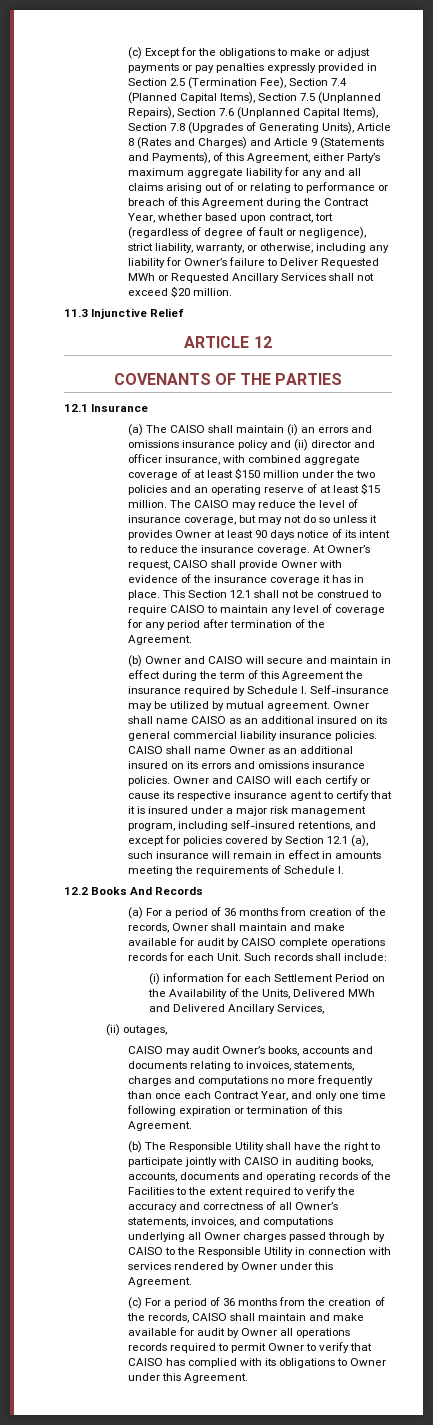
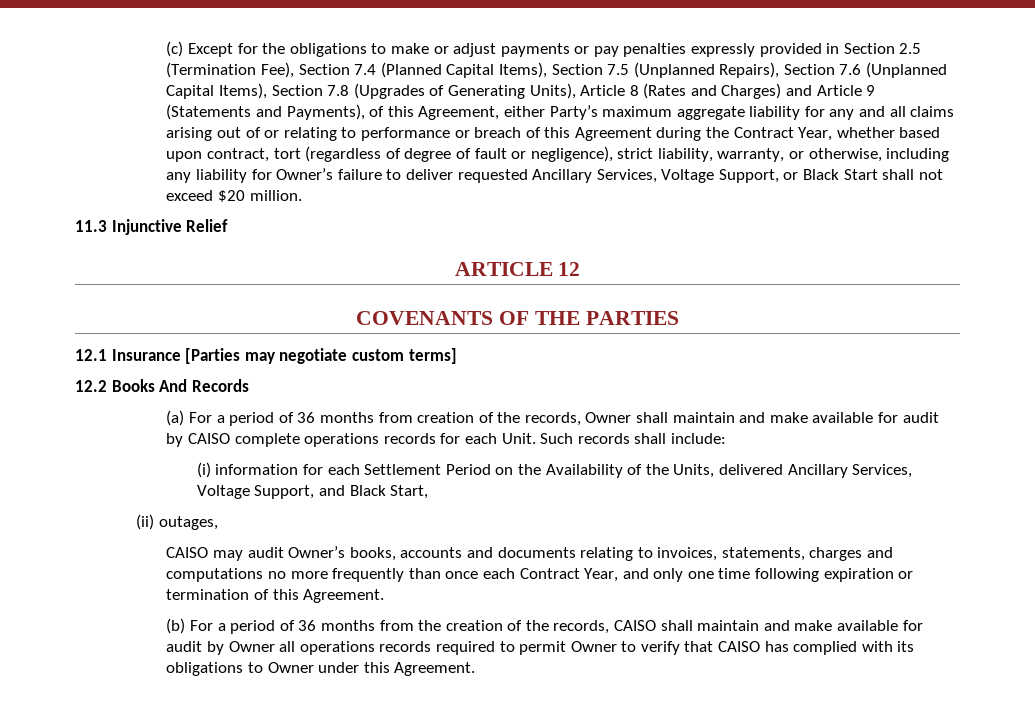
- (c) Except for the obligations to make or adjust payments or pay penalties expressly provided in Section 2.5 (Termination Fee), Section 7.4 (Planned Capital Items), Section 7.5 (Unplanned Repairs), Section 7.6 (Unplanned Capital Items), Section 7.8 (Upgrades of Generating Units), Article 8 (Rates and Charges) and Article 9 (Statements and Payments), of this Agreement, either Party’s maximum aggregate liability for any and all claims arising out of or relating to performance or breach of this Agreement during the Contract Year, whether based upon contract, tort (regardless of degree of fault or negligence), strict liability, warranty, or otherwise, including any liability for Owner’s failure to Deliver Requested MWh or Requested Ancillary Services shall not exceed $20 million.
+ (c) Except for the obligations to make or adjust payments or pay penalties expressly provided in Section 2.5 (Termination Fee), Section 7.4 (Planned Capital Items), Section 7.5 (Unplanned Repairs), Section 7.6 (Unplanned Capital Items), Section 7.8 (Upgrades of Generating Units), Article 8 (Rates and Charges) and Article 9 (Statements and Payments), of this Agreement, either Party’s maximum aggregate liability for any and all claims arising out of or relating to performance or breach of this Agreement during the Contract Year, whether based upon contract, tort (regardless of degree of fault or negligence), strict liability, warranty, or otherwise, including any liability for Owner’s failure to deliver requested Ancillary Services, Voltage Support, or Black Start shall not exceed $20 million.
- 12.1 Insurance
- (a) The CAISO shall maintain (i) an errors and omissions insurance policy and (ii) director and officer insurance, with combined aggregate coverage of at least $150 million under the two policies and an operating reserve of at least $15 million. The CAISO may reduce the level of insurance coverage, but may not do so unless it provides Owner at least 90 days notice of its intent to reduce the insurance coverage. At Owner’s request, CAISO shall provide Owner with evidence of the insurance coverage it has in place. This Section 12.1 shall not be construed to require CAISO to maintain any level of coverage for any period after termination of the Agreement.
- (b) Owner and CAISO will secure and maintain in effect during the term of this Agreement the insurance required by Schedule I. Self-insurance may be utilized by mutual agreement. Owner shall name CAISO as an additional insured on its general commercial liability insurance policies. CAISO shall name Owner as an additional insured on its errors and omissions insurance policies. Owner and CAISO will each certify or cause its respective insurance agent to certify that it is insured under a major risk management program, including self-insured retentions, and except for policies covered by Section 12.1 (a), such insurance will remain in effect in amounts meeting the requirements of Schedule I.
+ 12.1 Insurance [Parties may negotiate custom terms]
- (i) information for each Settlement Period on the Availability of the Units, Delivered MWh and Delivered Ancillary Services,
+ (i) information for each Settlement Period on the Availability of the Units, delivered Ancillary Services, Voltage Support, and Black Start,
- (b) The Responsible Utility shall have the right to participate jointly with CAISO in auditing books, accounts, documents and operating records of the Facilities to the extent required to verify the accuracy and correctness of all Owner’s statements, invoices, and computations underlying all Owner charges passed through by CAISO to the Responsible Utility in connection with services rendered by Owner under this Agreement.
- (c) For a period of 36 months from the creation of the records, CAISO shall maintain and make available for audit by Owner all operations records required to permit Owner to verify that CAISO has complied with its obligations to Owner under this Agreement.
+ (b) For a period of 36 months from the creation of the records, CAISO shall maintain and make available for audit by Owner all operations records required to permit Owner to verify that CAISO has complied with its obligations to Owner under this Agreement.

